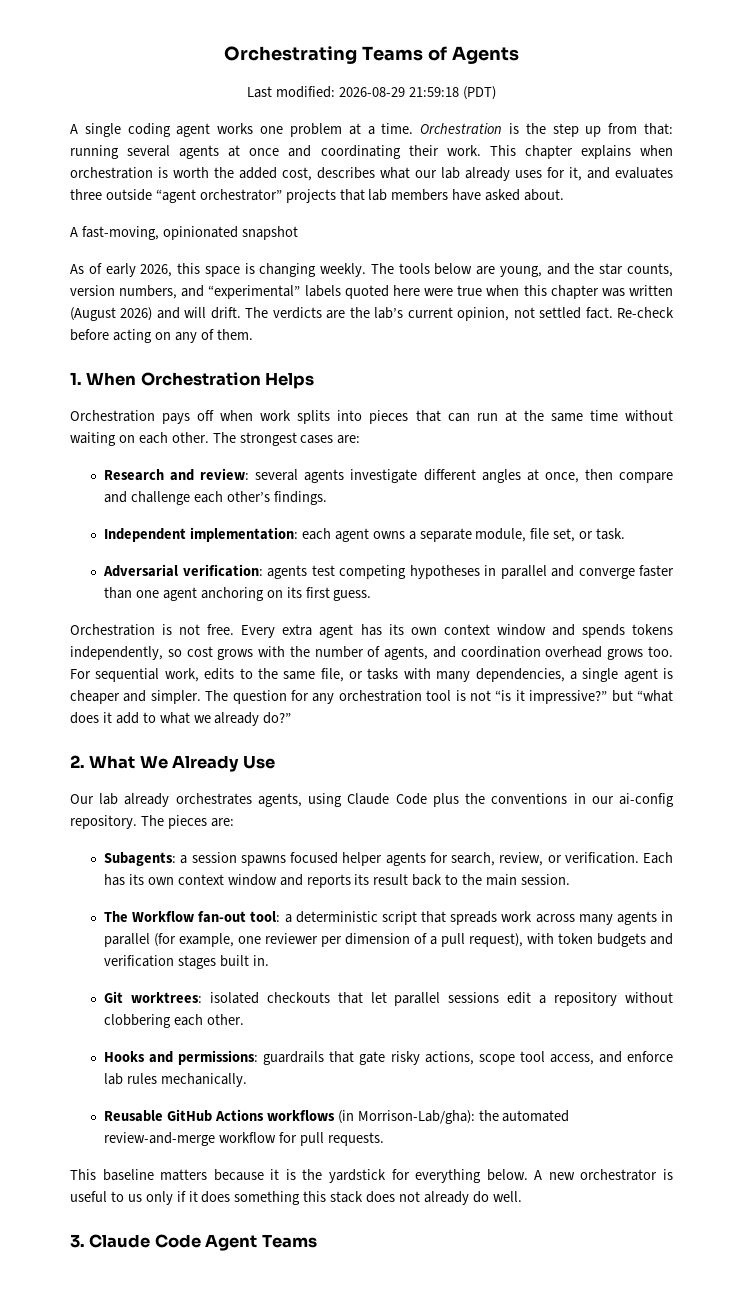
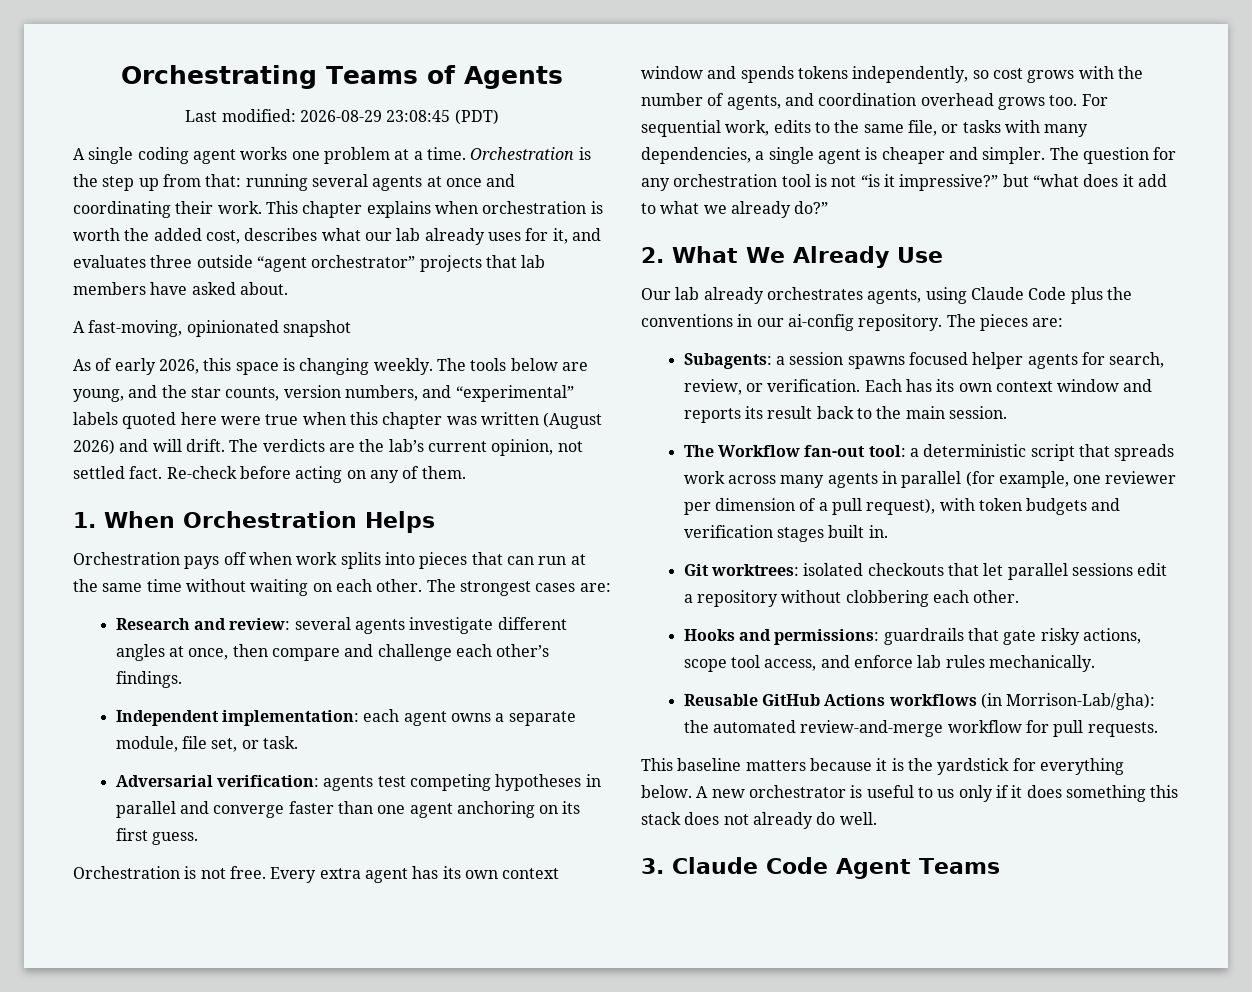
- Last modified: 2026-08-29 21:59:18 (PDT)
+ Last modified: 2026-08-29 23:08:45 (PDT)

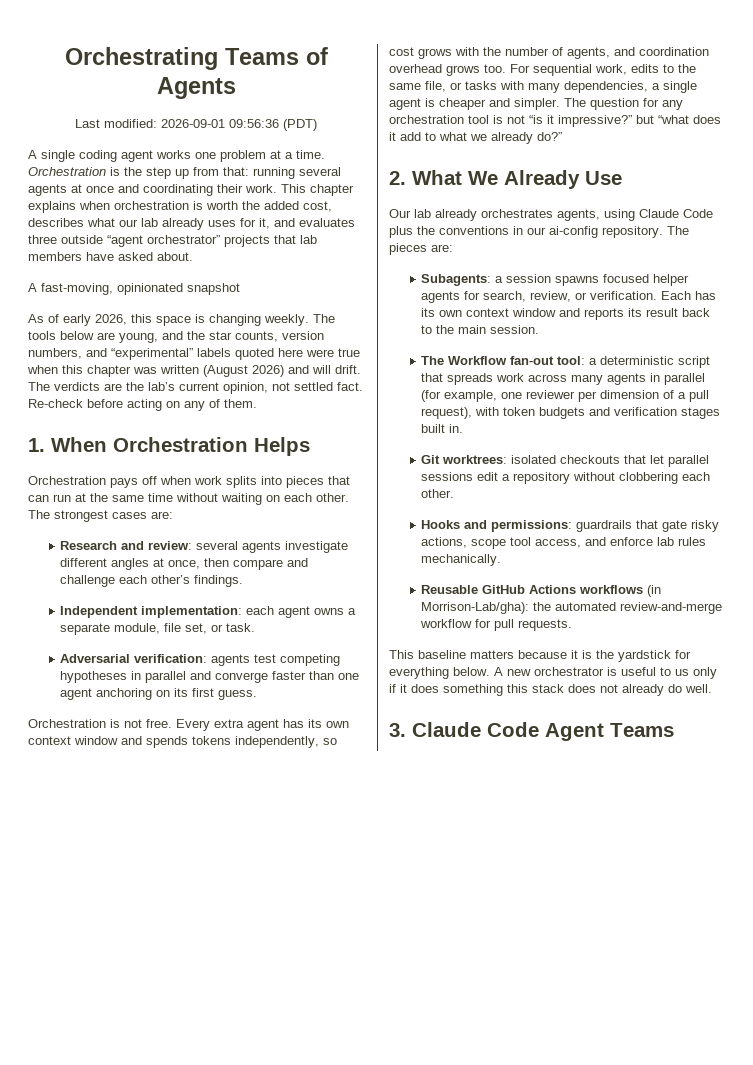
- Last modified: 2026-08-29 23:08:45 (PDT)
+ Last modified: 2026-09-01 09:56:36 (PDT)

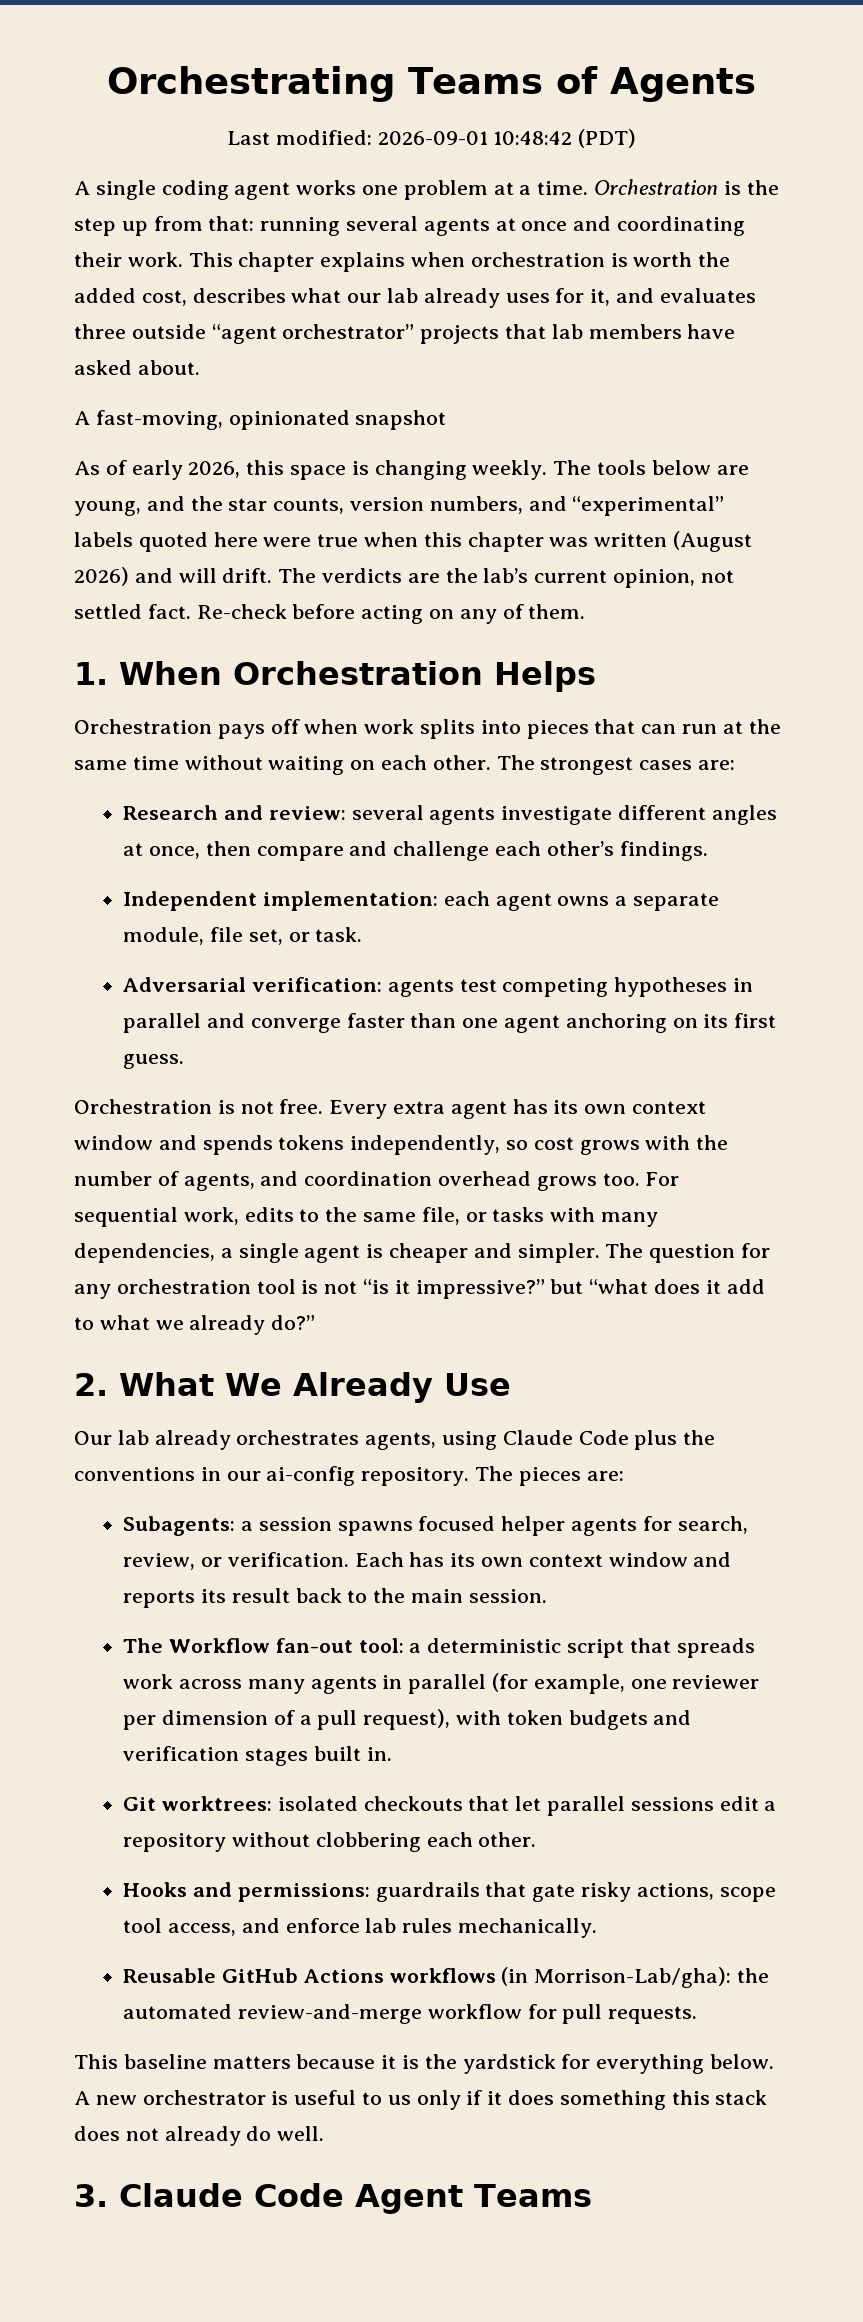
- Last modified: 2026-09-01 09:56:36 (PDT)
+ Last modified: 2026-09-01 10:48:42 (PDT)

